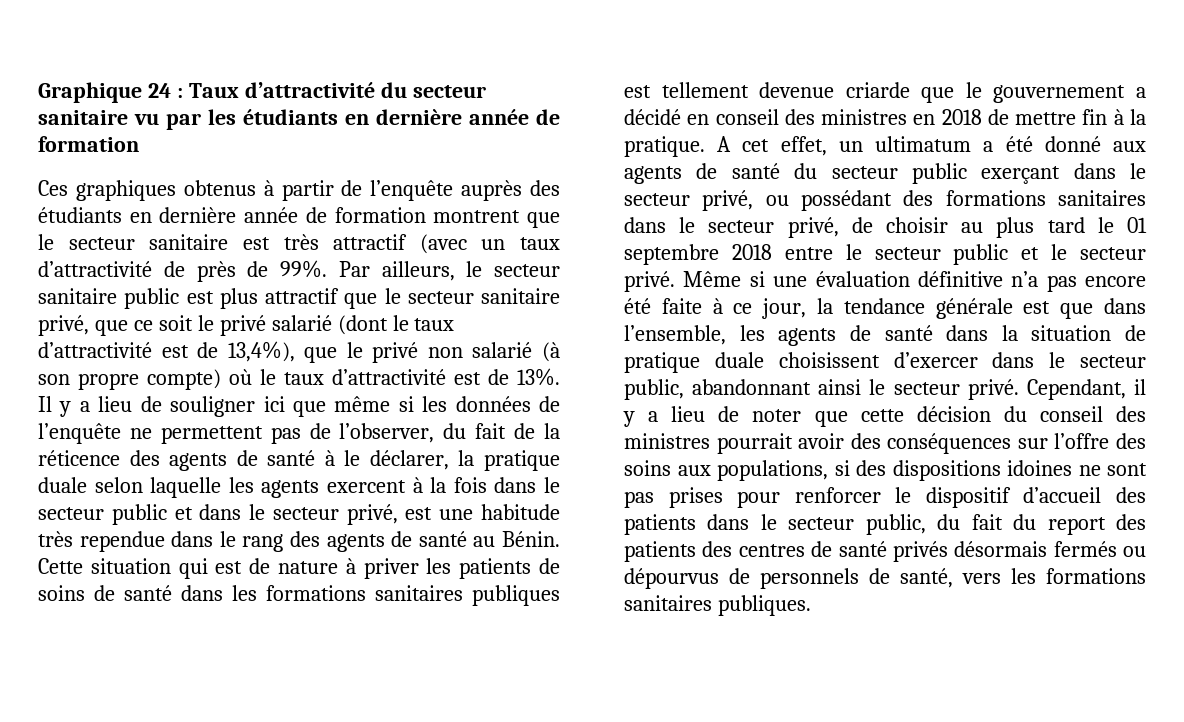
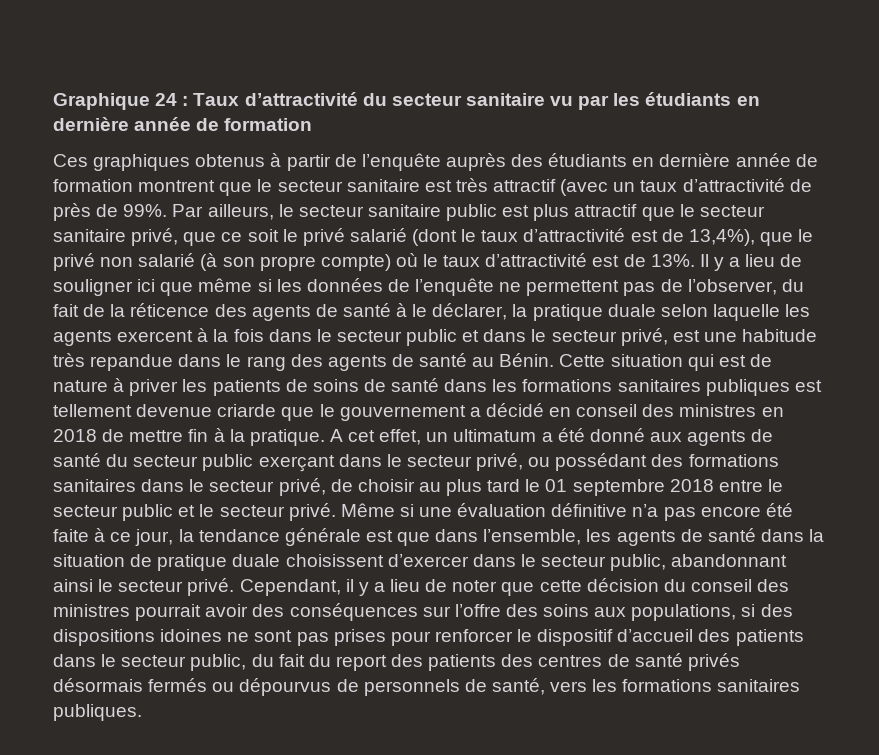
- Il y a lieu de souligner ici que même si les données de l’enquête ne permettent pas de l’observer, du fait de la réticence des agents de santé à le déclarer, la pratique duale selon laquelle les agents exercent à la fois dans le secteur public et dans le secteur privé, est une habitude très rependue dans le rang des agents de santé au Bénin.
+ Il y a lieu de souligner ici que même si les données de l’enquête ne permettent pas de l’observer, du fait de la réticence des agents de santé à le déclarer, la pratique duale selon laquelle les agents exercent à la fois dans le secteur public et dans le secteur privé, est une habitude très repandue dans le rang des agents de santé au Bénin.

